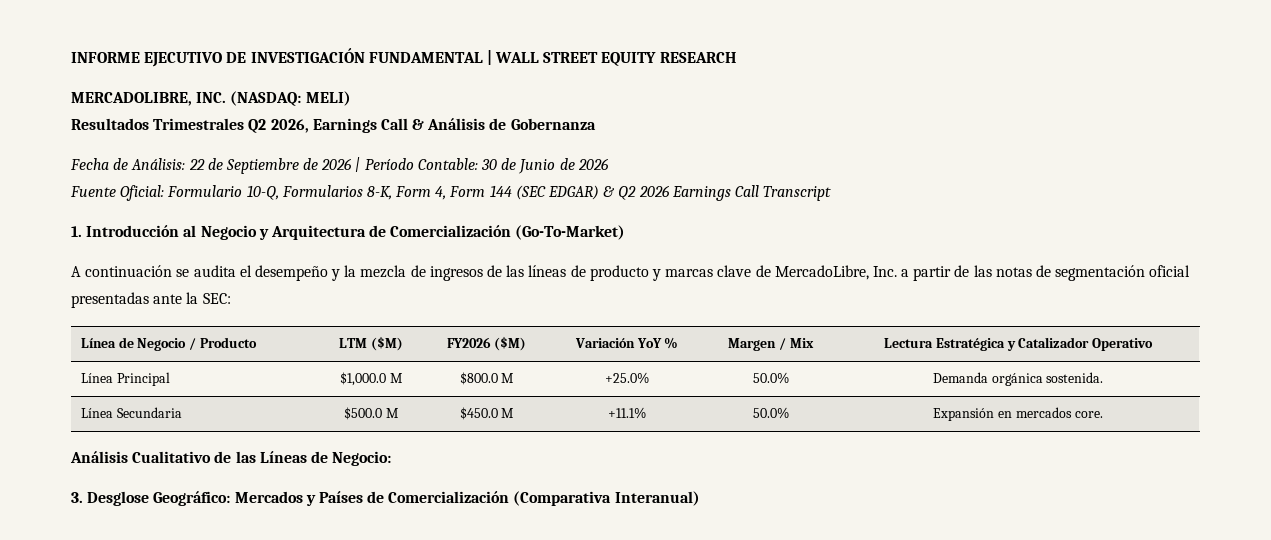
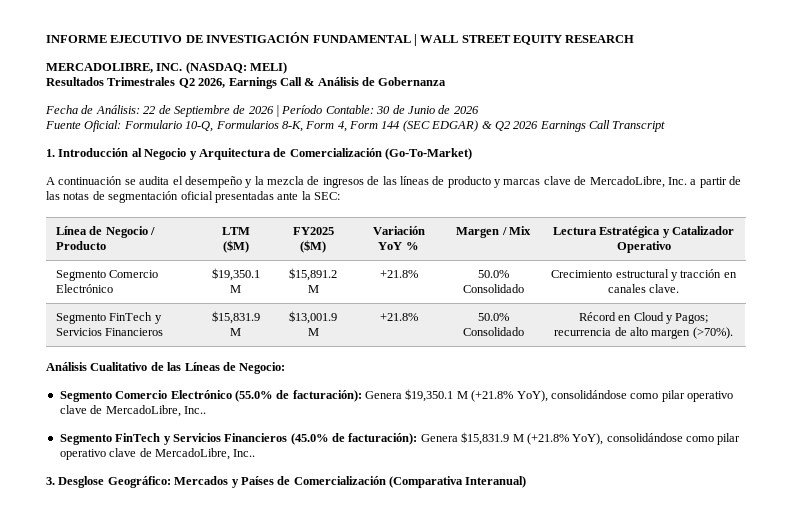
- Línea de Negocio / Producto | LTM ($M) | FY2026 ($M) | Variación YoY % | Margen / Mix | Lectura Estratégica y Catalizador Operativo
+ Línea de Negocio / Producto | LTM ($M) | FY2025 ($M) | Variación YoY % | Margen / Mix | Lectura Estratégica y Catalizador Operativo
- Línea Principal | $1,000.0 M | $800.0 M | +25.0% | 50.0% | Demanda orgánica sostenida.
- Línea Secundaria | $500.0 M | $450.0 M | +11.1% | 50.0% | Expansión en mercados core.
+ Segmento Comercio Electrónico | $19,350.1 M | $15,891.2 M | +21.8% | 50.0% Consolidado | Crecimiento estructural y tracción en canales clave.
+ Segmento FinTech y Servicios Financieros | $15,831.9 M | $13,001.9 M | +21.8% | 50.0% Consolidado | Récord en Cloud y Pagos; recurrencia de alto margen (>70%).
+ Segmento Comercio Electrónico (55.0% de facturación): Genera $19,350.1 M (+21.8% YoY), consolidándose como pilar operativo clave de MercadoLibre, Inc..
+ Segmento FinTech y Servicios Financieros (45.0% de facturación): Genera $15,831.9 M (+21.8% YoY), consolidándose como pilar operativo clave de MercadoLibre, Inc..

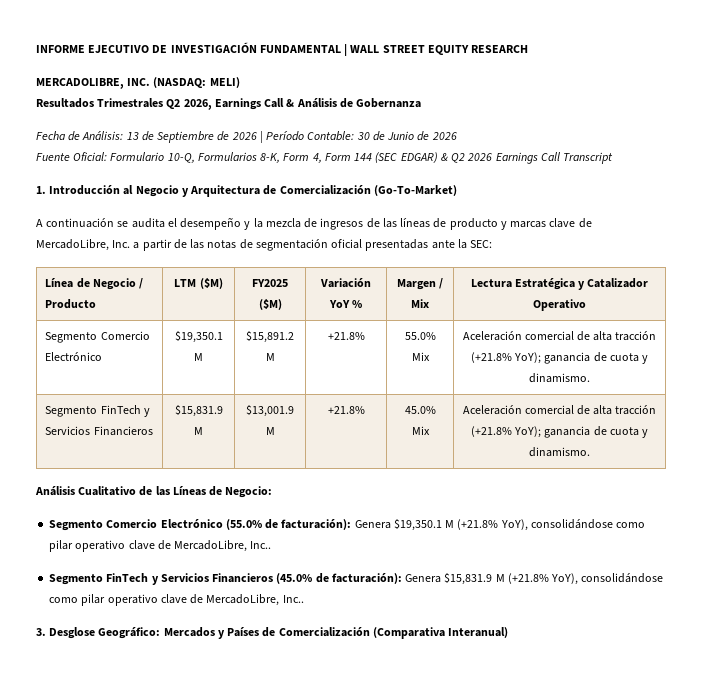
- Fecha de Análisis: 22 de Septiembre de 2026 | Período Contable: 30 de Junio de 2026
+ Fecha de Análisis: 13 de Septiembre de 2026 | Período Contable: 30 de Junio de 2026
- Segmento Comercio Electrónico | $19,350.1 M | $15,891.2 M | +21.8% | 50.0% Consolidado | Crecimiento estructural y tracción en canales clave.
+ Segmento Comercio Electrónico | $19,350.1 M | $15,891.2 M | +21.8% | 55.0% Mix | Aceleración comercial de alta tracción (+21.8% YoY); ganancia de cuota y dinamismo.
- Segmento FinTech y Servicios Financieros | $15,831.9 M | $13,001.9 M | +21.8% | 50.0% Consolidado | Récord en Cloud y Pagos; recurrencia de alto margen (>70%).
+ Segmento FinTech y Servicios Financieros | $15,831.9 M | $13,001.9 M | +21.8% | 45.0% Mix | Aceleración comercial de alta tracción (+21.8% YoY); ganancia de cuota y dinamismo.

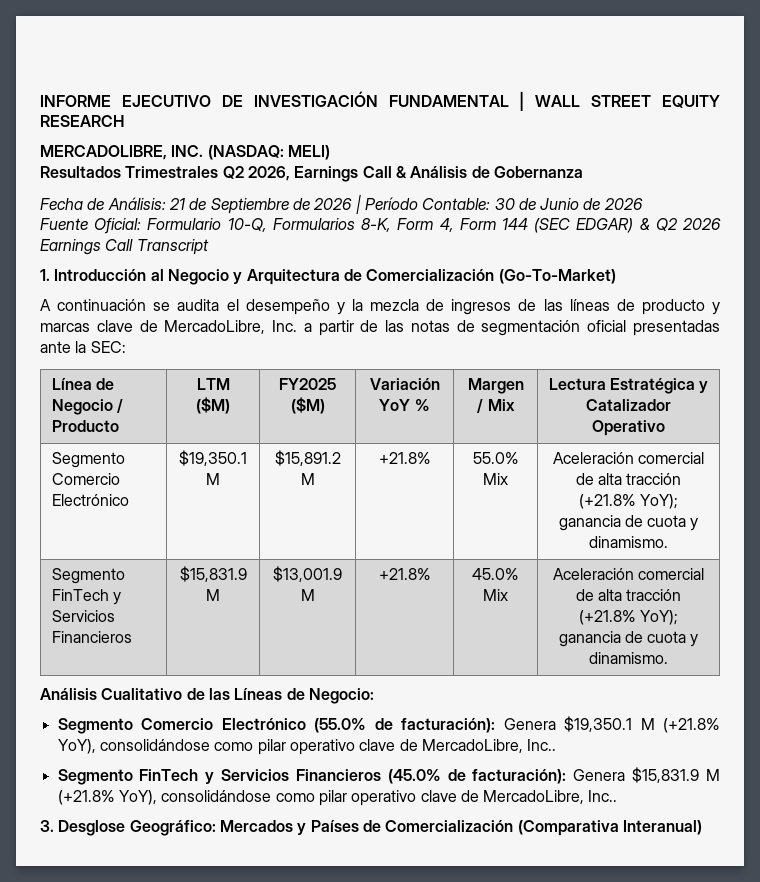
- Fecha de Análisis: 13 de Septiembre de 2026 | Período Contable: 30 de Junio de 2026
+ Fecha de Análisis: 21 de Septiembre de 2026 | Período Contable: 30 de Junio de 2026

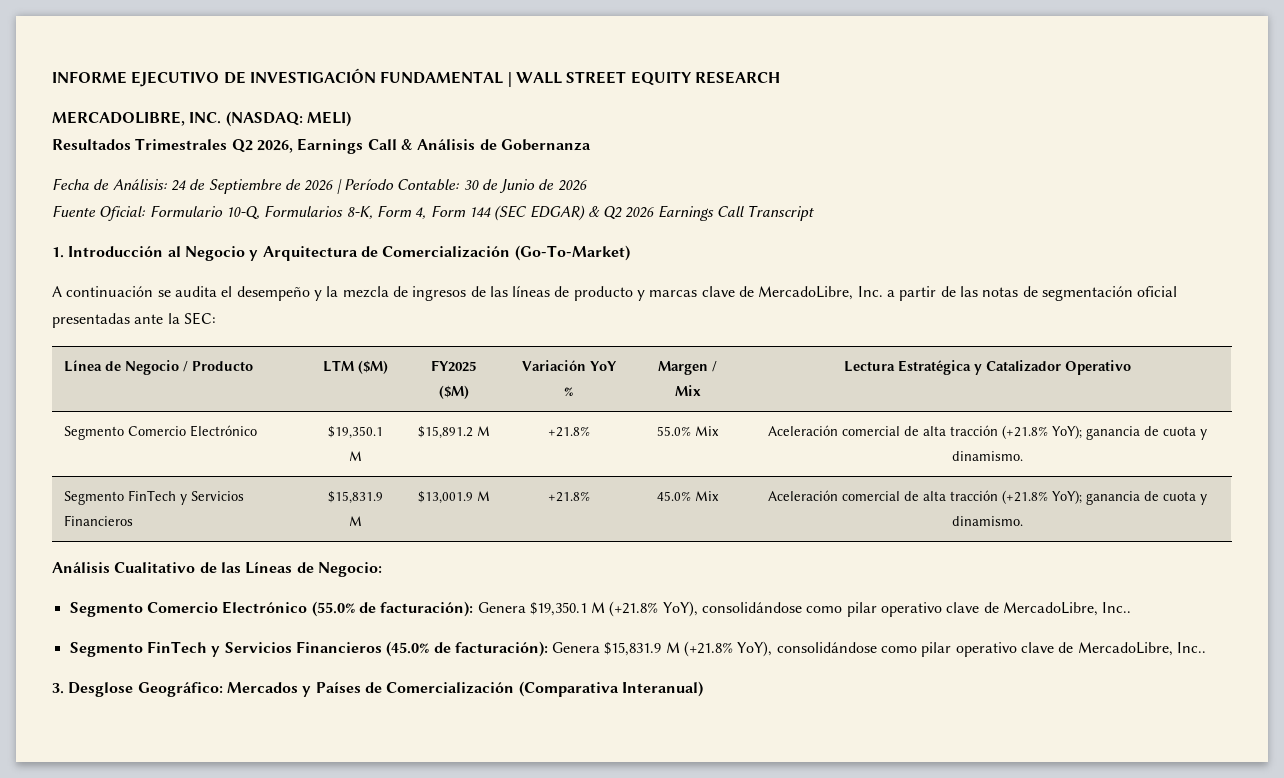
- Fecha de Análisis: 21 de Septiembre de 2026 | Período Contable: 30 de Junio de 2026
+ Fecha de Análisis: 24 de Septiembre de 2026 | Período Contable: 30 de Junio de 2026

